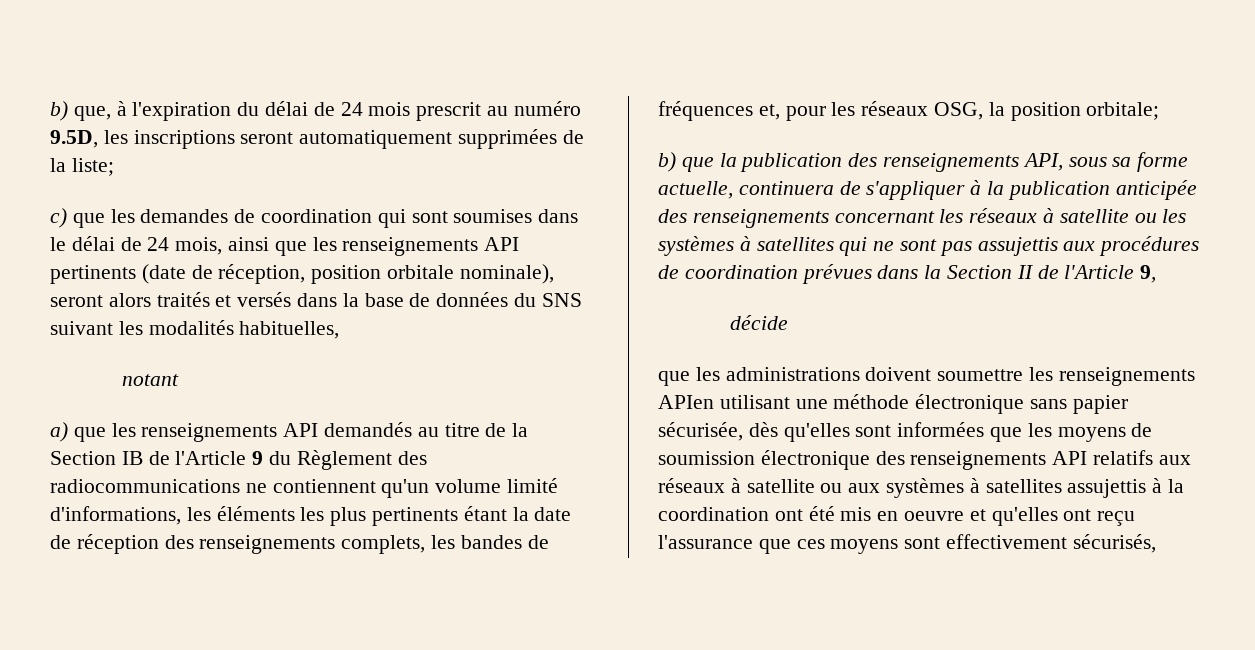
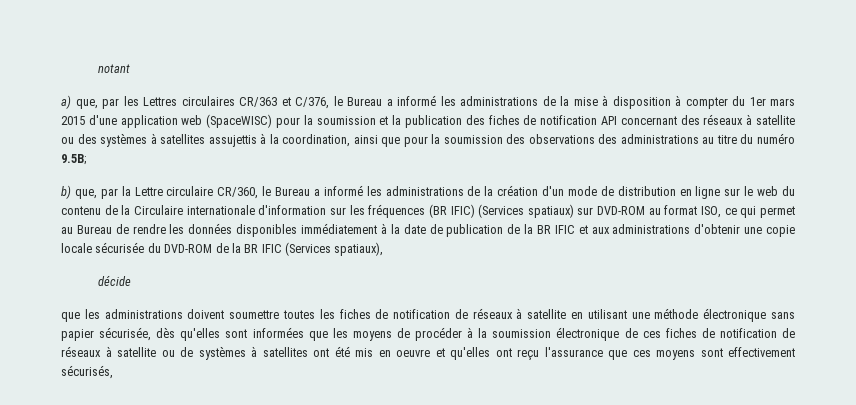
- b) que, à l'expiration du délai de 24 mois prescrit au numéro 9.5D, les inscriptions seront automatiquement supprimées de la liste;
- c) que les demandes de coordination qui sont soumises dans le délai de 24 mois, ainsi que les renseignements API pertinents (date de réception, position orbitale nominale), seront alors traités et versés dans la base de données du SNS suivant les modalités habituelles,
  notant
- a) que les renseignements API demandés au titre de la Section IB de l'Article 9 du Règlement des radiocommunications ne contiennent qu'un volume limité d'informations, les éléments les plus pertinents étant la date de réception des renseignements complets, les bandes de fréquences et, pour les réseaux OSG, la position orbitale;
- b) que la publication des renseignements API, sous sa forme actuelle, continuera de s'appliquer à la publication anticipée des renseignements concernant les réseaux à satellite ou les systèmes à satellites qui ne sont pas assujettis aux procédures de coordination prévues dans la Section II de l'Article 9,
+ a) que, par les Lettres circulaires CR/363 et C/376, le Bureau a informé les administrations de la mise à disposition à compter du 1er mars 2015 d'une application web (SpaceWISC) pour la soumission et la publication des fiches de notification API concernant des réseaux à satellite ou des systèmes à satellites assujettis à la coordination, ainsi que pour la soumission des observations des administrations au titre du numéro 9.5B;
+ b) que, par la Lettre circulaire CR/360, le Bureau a informé les administrations de la création d'un mode de distribution en ligne sur le web du contenu de la Circulaire internationale d'information sur les fréquences (BR IFIC) (Services spatiaux) sur DVD-ROM au format ISO, ce qui permet au Bureau de rendre les données disponibles immédiatement à la date de publication de la BR IFIC et aux administrations d'obtenir une copie locale sécurisée du DVD-ROM de la BR IFIC (Services spatiaux),
- que les administrations doivent soumettre les renseignements APIen utilisant une méthode électronique sans papier sécurisée, dès qu'elles sont informées que les moyens de soumission électronique des renseignements API relatifs aux réseaux à satellite ou aux systèmes à satellites assujettis à la coordination ont été mis en oeuvre et qu'elles ont reçu l'assurance que ces moyens sont effectivement sécurisés,
+ que les administrations doivent soumettre toutes les fiches de notification de réseaux à satellite en utilisant une méthode électronique sans papier sécurisée, dès qu'elles sont informées que les moyens de procéder à la soumission électronique de ces fiches de notification de réseaux à satellite ou de systèmes à satellites ont été mis en oeuvre et qu'elles ont reçu l'assurance que ces moyens sont effectivement sécurisés,

